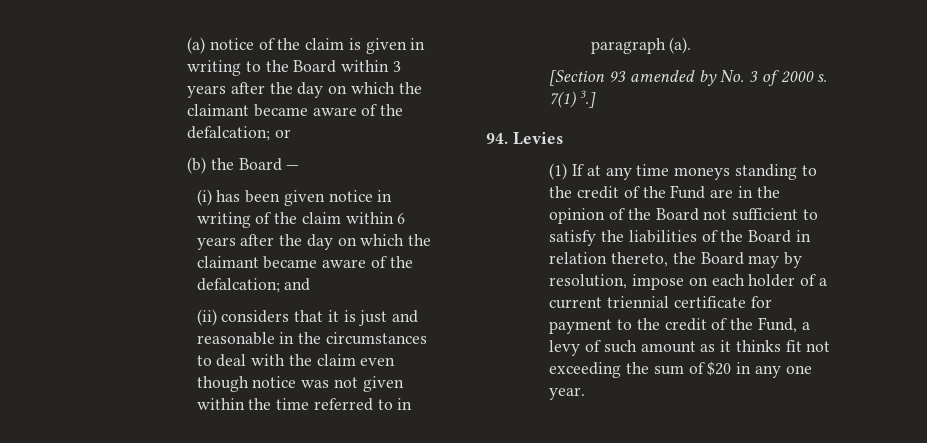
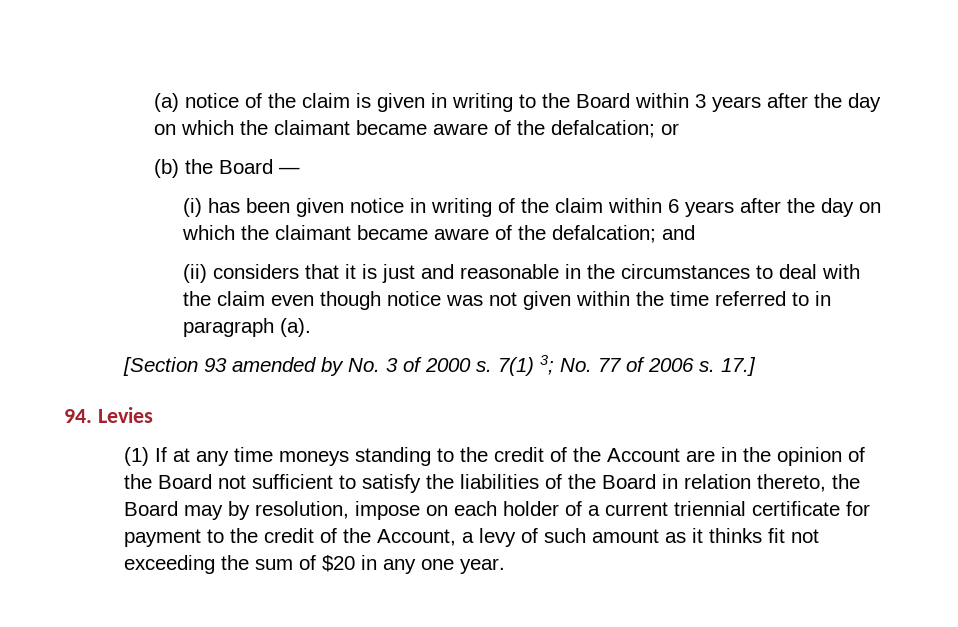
- 7(1) 3.]
+ 7(1) 3; No. 77 of 2006 s. 17.]
- (1) If at any time moneys standing to the credit of the Fund are in the opinion of the Board not sufficient to satisfy the liabilities of the Board in relation thereto, the Board may by resolution, impose on each holder of a current triennial certificate for payment to the credit of the Fund, a levy of such amount as it thinks fit not exceeding the sum of $20 in any one year.
+ (1) If at any time moneys standing to the credit of the Account are in the opinion of the Board not sufficient to satisfy the liabilities of the Board in relation thereto, the Board may by resolution, impose on each holder of a current triennial certificate for payment to the credit of the Account, a levy of such amount as it thinks fit not exceeding the sum of $20 in any one year.

